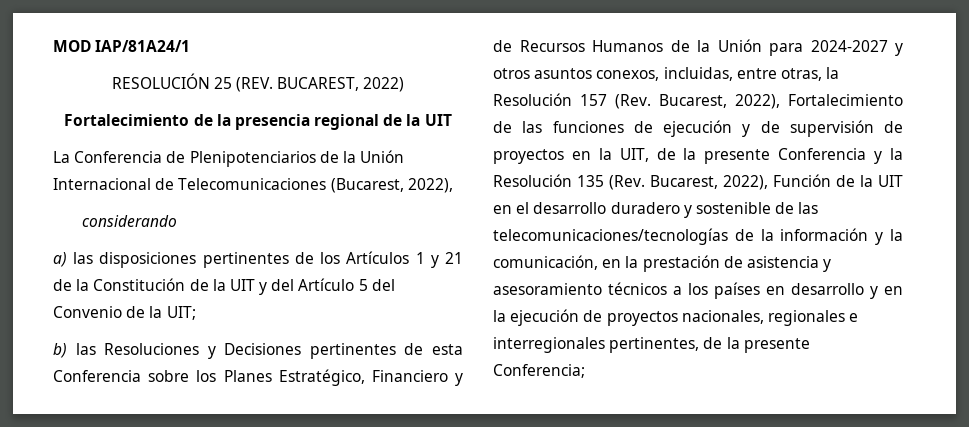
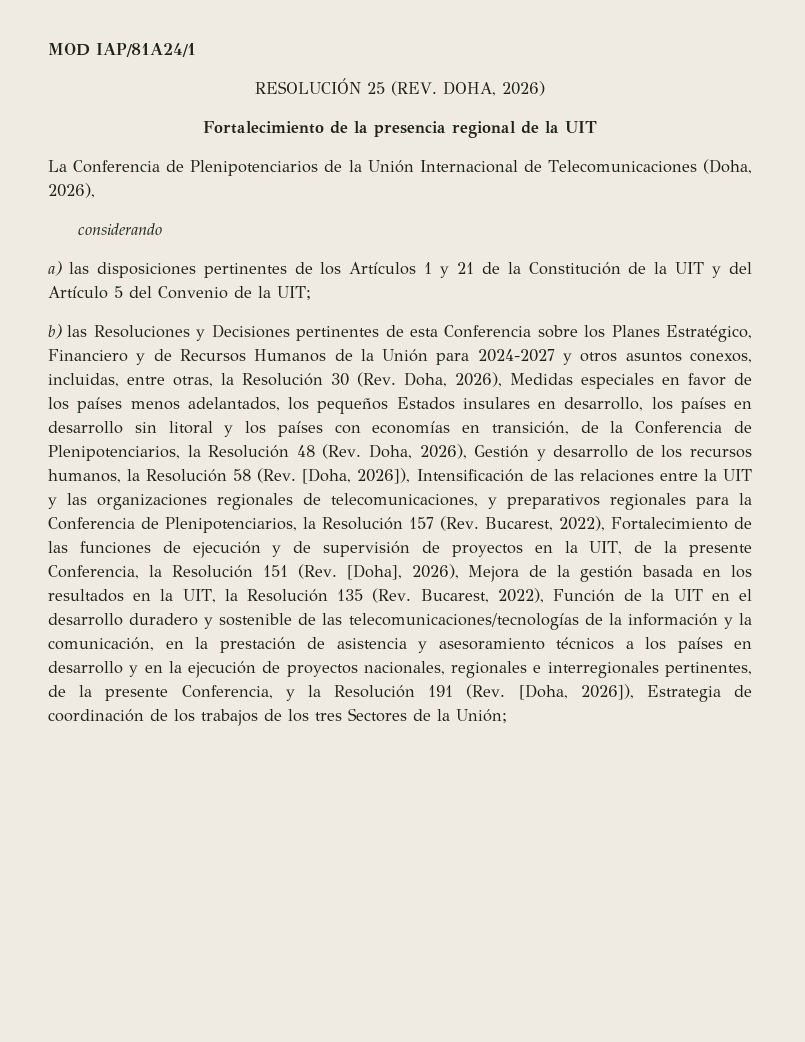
- RESOLUCIÓN 25 (REV. BUCAREST, 2022)
+ RESOLUCIÓN 25 (REV. DOHA, 2026)
- La Conferencia de Plenipotenciarios de la Unión Internacional de Telecomunicaciones (Bucarest, 2022),
+ La Conferencia de Plenipotenciarios de la Unión Internacional de Telecomunicaciones (Doha, 2026),
- b) las Resoluciones y Decisiones pertinentes de esta Conferencia sobre los Planes Estratégico, Financiero y de Recursos Humanos de la Unión para 2024-2027 y otros asuntos conexos, incluidas, entre otras, la Resolución 157 (Rev. Bucarest, 2022), Fortalecimiento de las funciones de ejecución y de supervisión de proyectos en la UIT, de la presente Conferencia y la Resolución 135 (Rev. Bucarest, 2022), Función de la UIT en el desarrollo duradero y sostenible de las telecomunicaciones/tecnologías de la información y la comunicación, en la prestación de asistencia y asesoramiento técnicos a los países en desarrollo y en la ejecución de proyectos nacionales, regionales e interregionales pertinentes, de la presente Conferencia;
+ b) las Resoluciones y Decisiones pertinentes de esta Conferencia sobre los Planes Estratégico, Financiero y de Recursos Humanos de la Unión para 2024-2027 y otros asuntos conexos, incluidas, entre otras, la Resolución 30 (Rev. Doha, 2026), Medidas especiales en favor de los países menos adelantados, los pequeños Estados insulares en desarrollo, los países en desarrollo sin litoral y los países con economías en transición, de la Conferencia de Plenipotenciarios, la Resolución 48 (Rev. Doha, 2026), Gestión y desarrollo de los recursos humanos, la Resolución 58 (Rev. [Doha, 2026]), Intensificación de las relaciones entre la UIT y las organizaciones regionales de telecomunicaciones, y preparativos regionales para la Conferencia de Plenipotenciarios, la Resolución 157 (Rev. Bucarest, 2022), Fortalecimiento de las funciones de ejecución y de supervisión de proyectos en la UIT, de la presente Conferencia, la Resolución 151 (Rev. [Doha], 2026), Mejora de la gestión basada en los resultados en la UIT, la Resolución 135 (Rev. Bucarest, 2022), Función de la UIT en el desarrollo duradero y sostenible de las telecomunicaciones/tecnologías de la información y la comunicación, en la prestación de asistencia y asesoramiento técnicos a los países en desarrollo y en la ejecución de proyectos nacionales, regionales e interregionales pertinentes, de la presente Conferencia, y la Resolución 191 (Rev. [Doha, 2026]), Estrategia de coordinación de los trabajos de los tres Sectores de la Unión;

